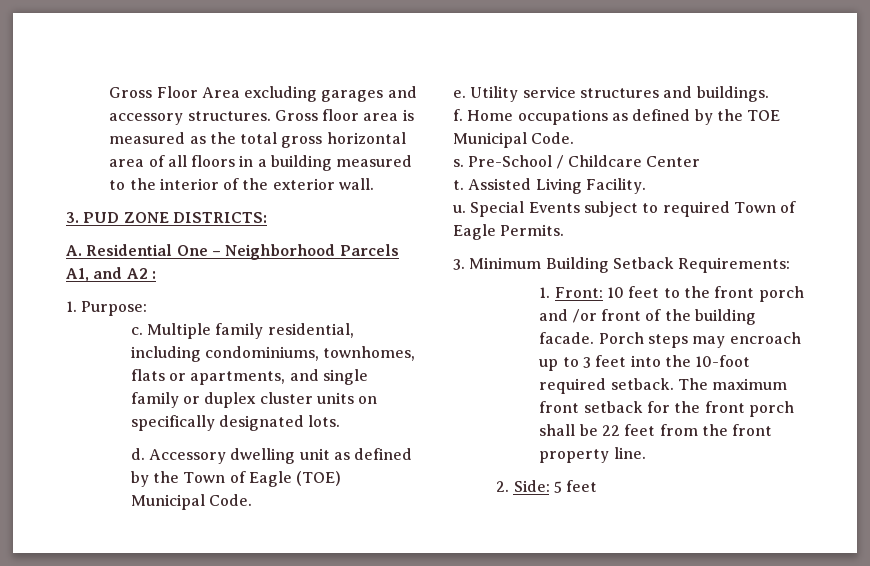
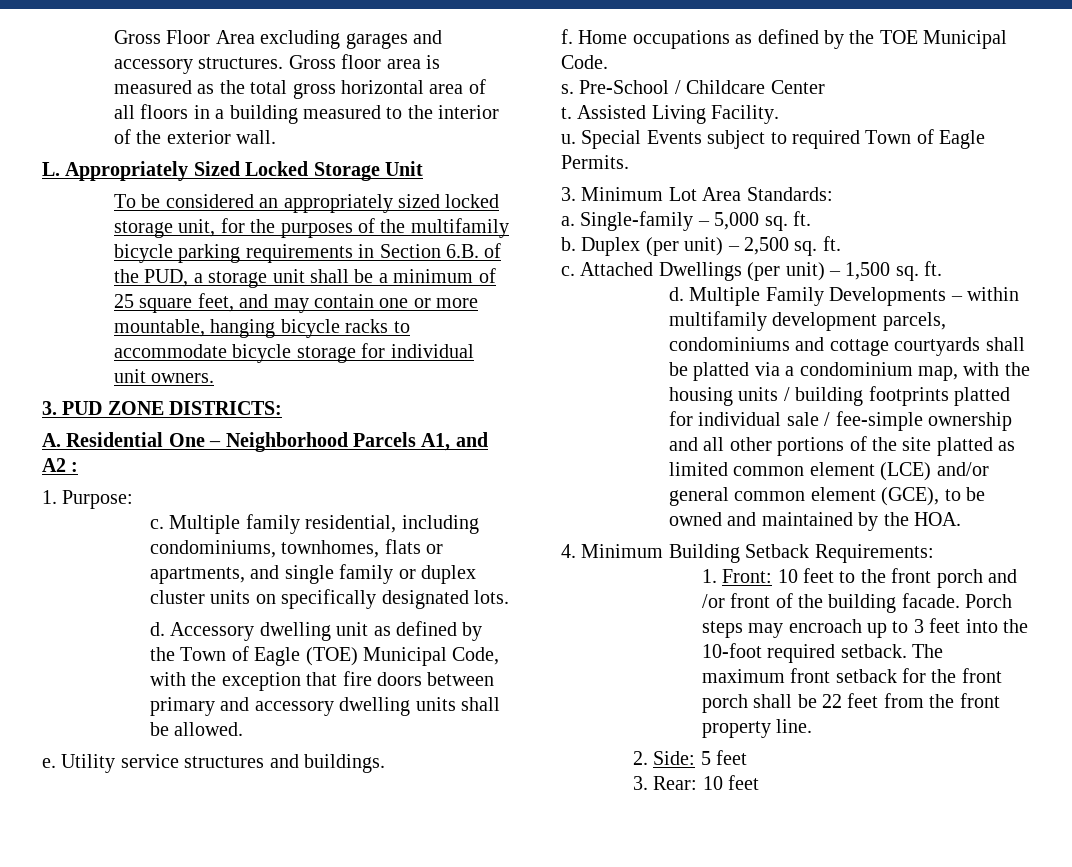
+ L. Appropriately Sized Locked Storage Unit
+ To be considered an appropriately sized locked storage unit, for the purposes of the multifamily bicycle parking requirements in Section 6.B. of the PUD, a storage unit shall be a minimum of 25 square feet, and may contain one or more mountable, hanging bicycle racks to accommodate bicycle storage for individual unit owners.
- Accessory dwelling unit as defined by the Town of Eagle (TOE) Municipal Code.
+ Accessory dwelling unit as defined by the Town of Eagle (TOE) Municipal Code, with the exception that fire doors between primary and accessory dwelling units shall be allowed.
- 3. Minimum Building Setback Requirements:
+ 3. Minimum Lot Area Standards:
+ a. Single-family – 5,000 sq. ft.
+ b. Duplex (per unit) – 2,500 sq. ft.
+ c. Attached Dwellings (per unit) – 1,500 sq. ft.
+ d. Multiple Family Developments – within multifamily development parcels, condominiums and cottage courtyards shall be platted via a condominium map, with the housing units / building footprints platted for individual sale / fee-simple ownership and all other portions of the site platted as limited common element (LCE) and/or general common element (GCE), to be owned and maintained by the HOA.
+ 4. Minimum Building Setback Requirements:
+ 3. Rear: 10 feet

